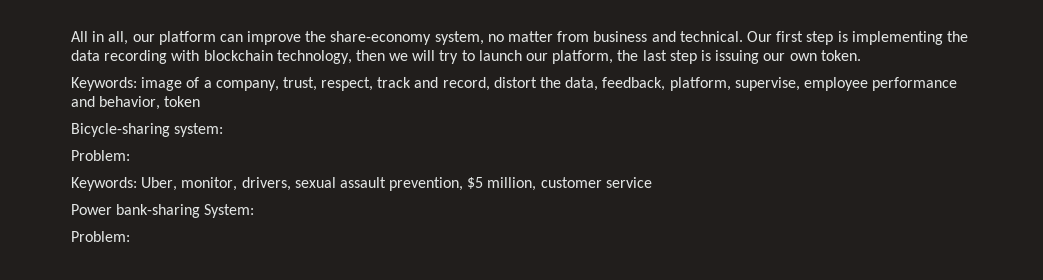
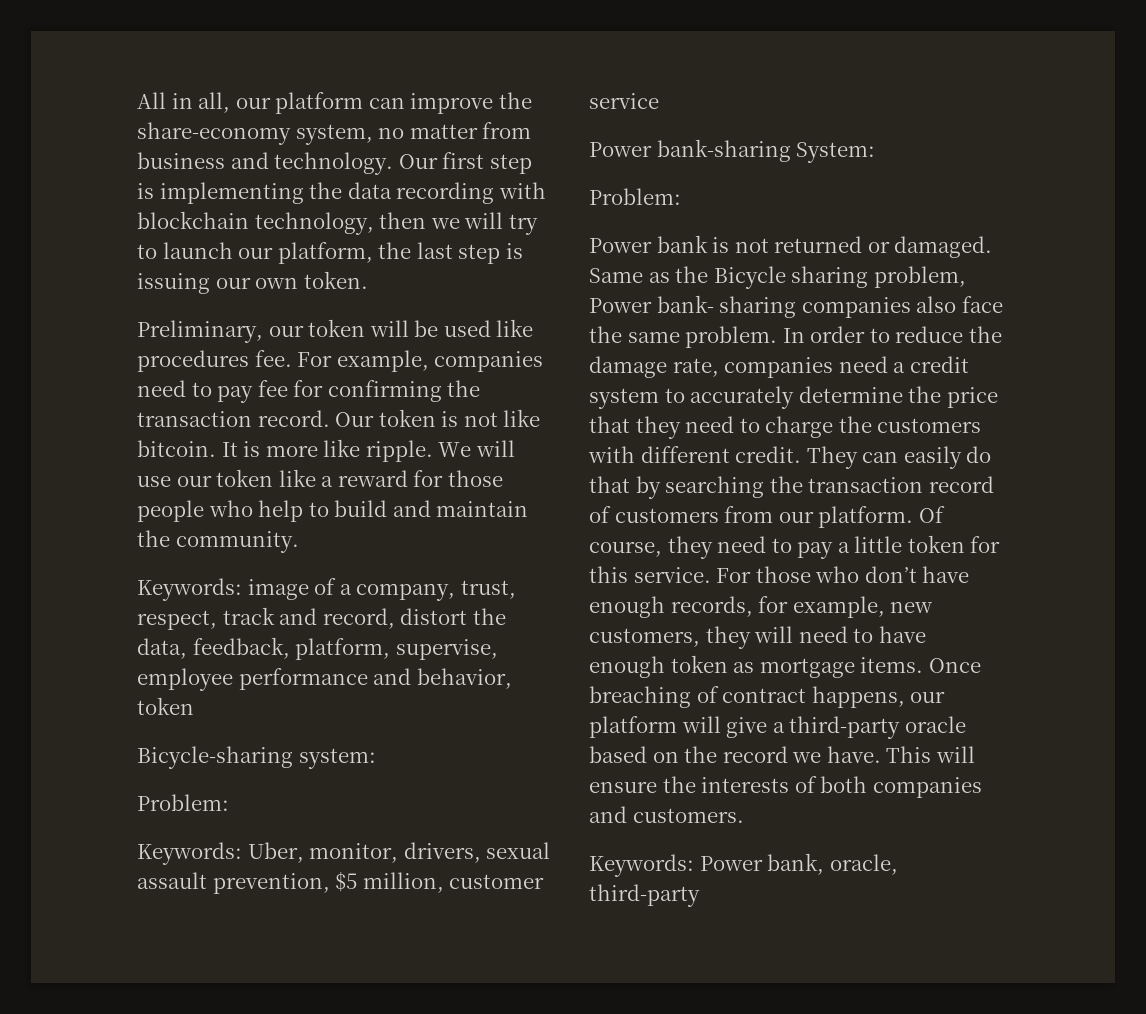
- All in all, our platform can improve the share-economy system, no matter from business and technical.
+ All in all, our platform can improve the share-economy system, no matter from business and technology.
+ Preliminary, our token will be used like procedures fee. For example, companies need to pay fee for confirming the transaction record. Our token is not like bitcoin. It is more like ripple. We will use our token like a reward for those people who help to build and maintain the community.
+ Power bank is not returned or damaged. Same as the Bicycle sharing problem, Power bank- sharing companies also face the same problem. In order to reduce the damage rate, companies need a credit system to accurately determine the price that they need to charge the customers with different credit. They can easily do that by searching the transaction record of customers from our platform. Of course, they need to pay a little token for this service. For those who don’t have enough records, for example, new customers, they will need to have enough token as mortgage items. Once breaching of contract happens, our platform will give a third-party oracle based on the record we have. This will ensure the interests of both companies and customers.
+ Keywords: Power bank, oracle, third-party

